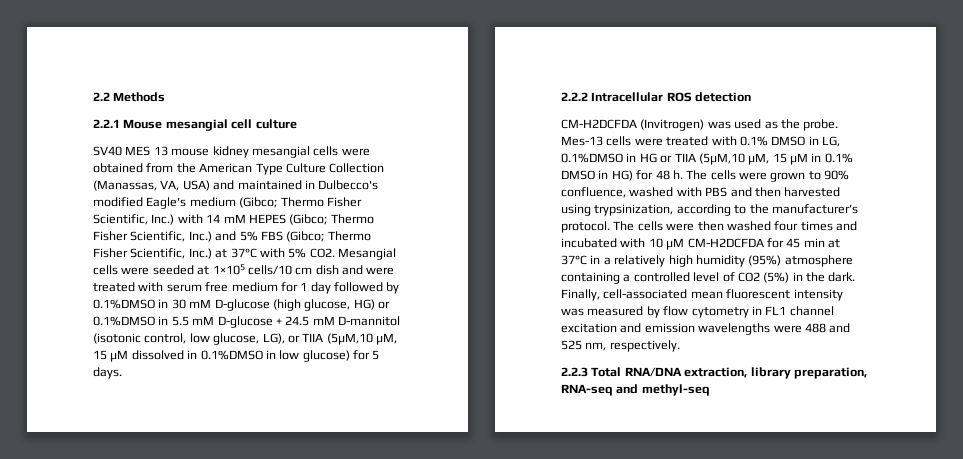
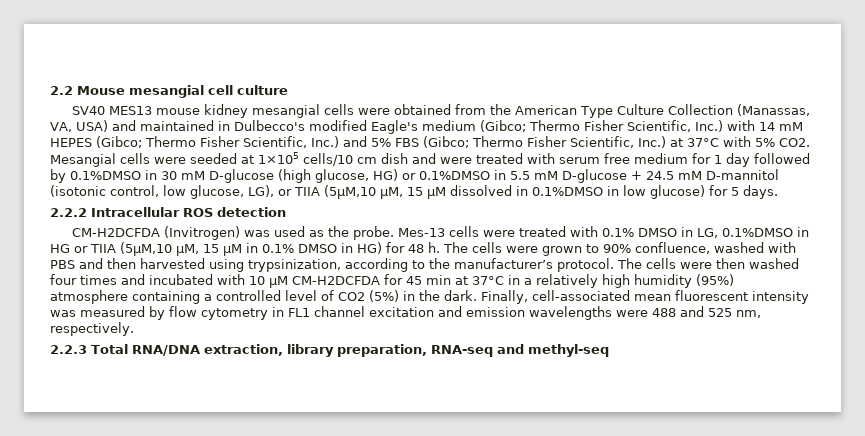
- 2.2 Methods
- 2.2.1 Mouse mesangial cell culture
+ 2.2 Mouse mesangial cell culture
- SV40 MES 13 mouse kidney mesangial cells were obtained from the American Type Culture Collection (Manassas, VA, USA) and maintained in Dulbecco's modified Eagle's medium (Gibco;
+ SV40 MES13 mouse kidney mesangial cells were obtained from the American Type Culture Collection (Manassas, VA, USA) and maintained in Dulbecco's modified Eagle's medium (Gibco;

